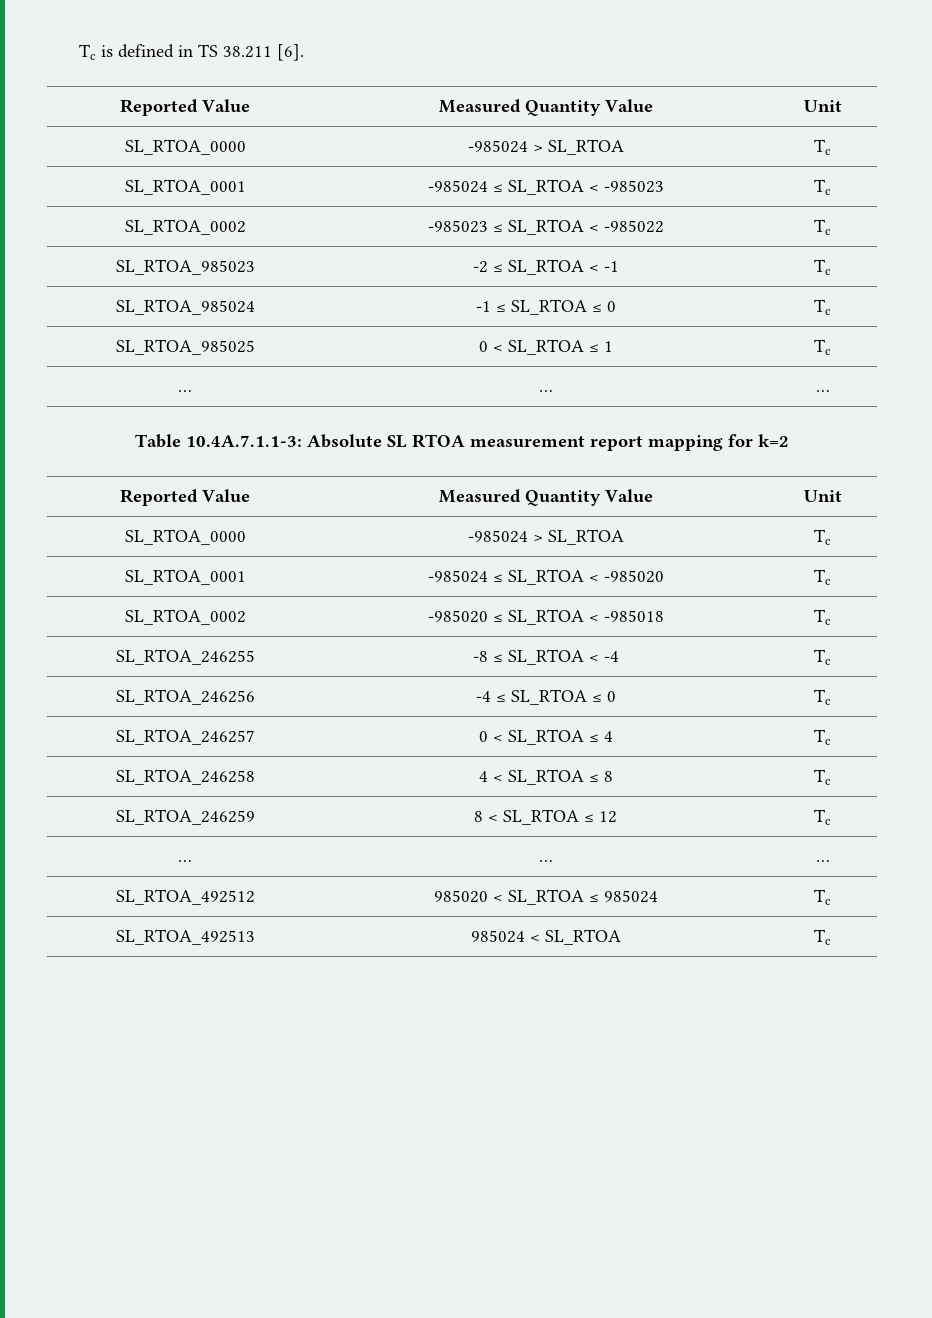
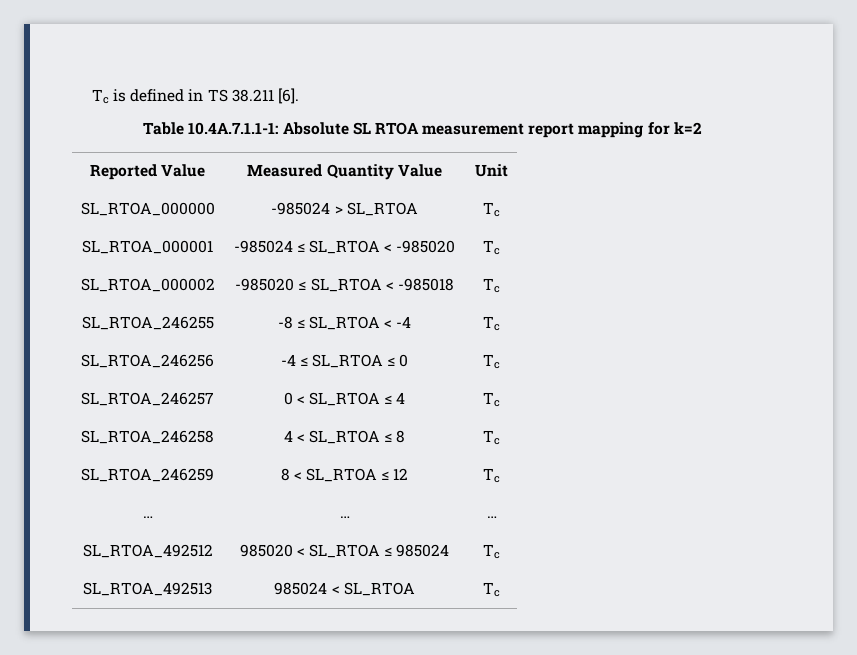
  Tc is defined in TS 38.211 [6].
- Reported Value | Measured Quantity Value | Unit
- SL_RTOA_0000 | -985024 > SL_RTOA | Tc
- SL_RTOA_0001 | -985024 ≤ SL_RTOA < -985023 | Tc
- SL_RTOA_0002 | -985023 ≤ SL_RTOA < -985022 | Tc
- SL_RTOA_985023 | -2 ≤ SL_RTOA < -1 | Tc
- SL_RTOA_985024 | -1 ≤ SL_RTOA ≤ 0 | Tc
- SL_RTOA_985025 | 0 < SL_RTOA ≤ 1 | Tc
- … | … | …
- Table 10.4A.7.1.1-3: Absolute SL RTOA measurement report mapping for k=2
+ Table 10.4A.7.1.1-1: Absolute SL RTOA measurement report mapping for k=2
  Reported Value | Measured Quantity Value | Unit
- SL_RTOA_0000 | -985024 > SL_RTOA | Tc
- SL_RTOA_0001 | -985024 ≤ SL_RTOA < -985020 | Tc
+ SL_RTOA_000000 | -985024 > SL_RTOA | Tc
+ SL_RTOA_000001 | -985024 ≤ SL_RTOA < -985020 | Tc
- SL_RTOA_0002 | -985020 ≤ SL_RTOA < -985018 | Tc
+ SL_RTOA_000002 | -985020 ≤ SL_RTOA < -985018 | Tc

